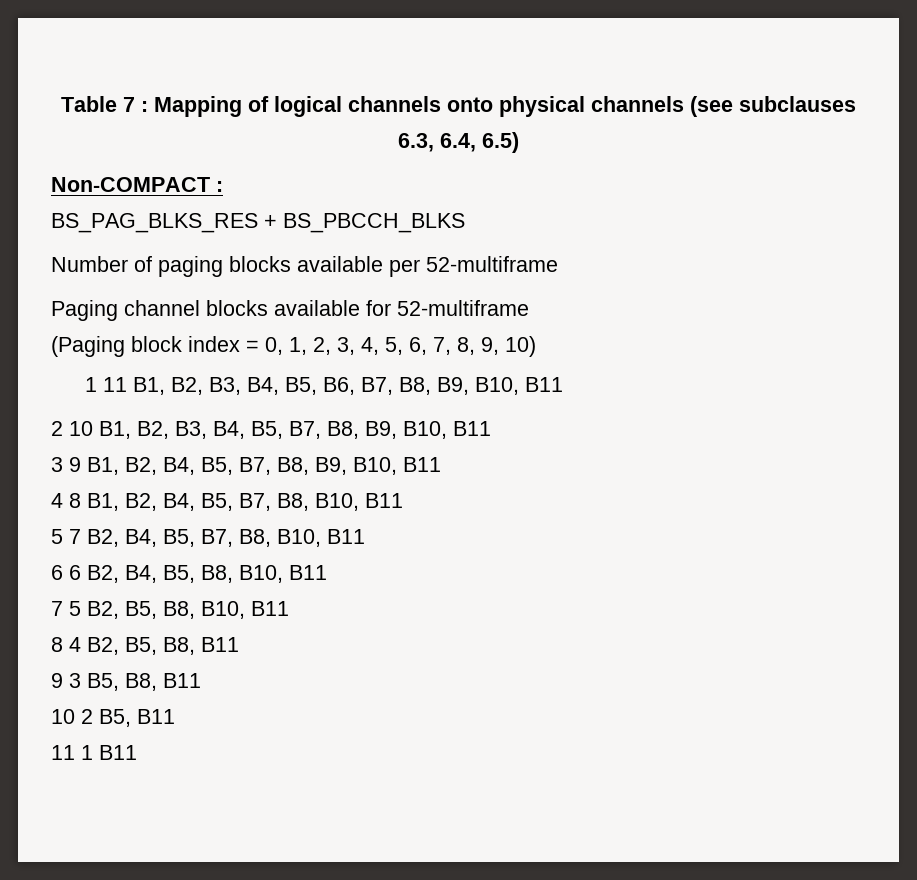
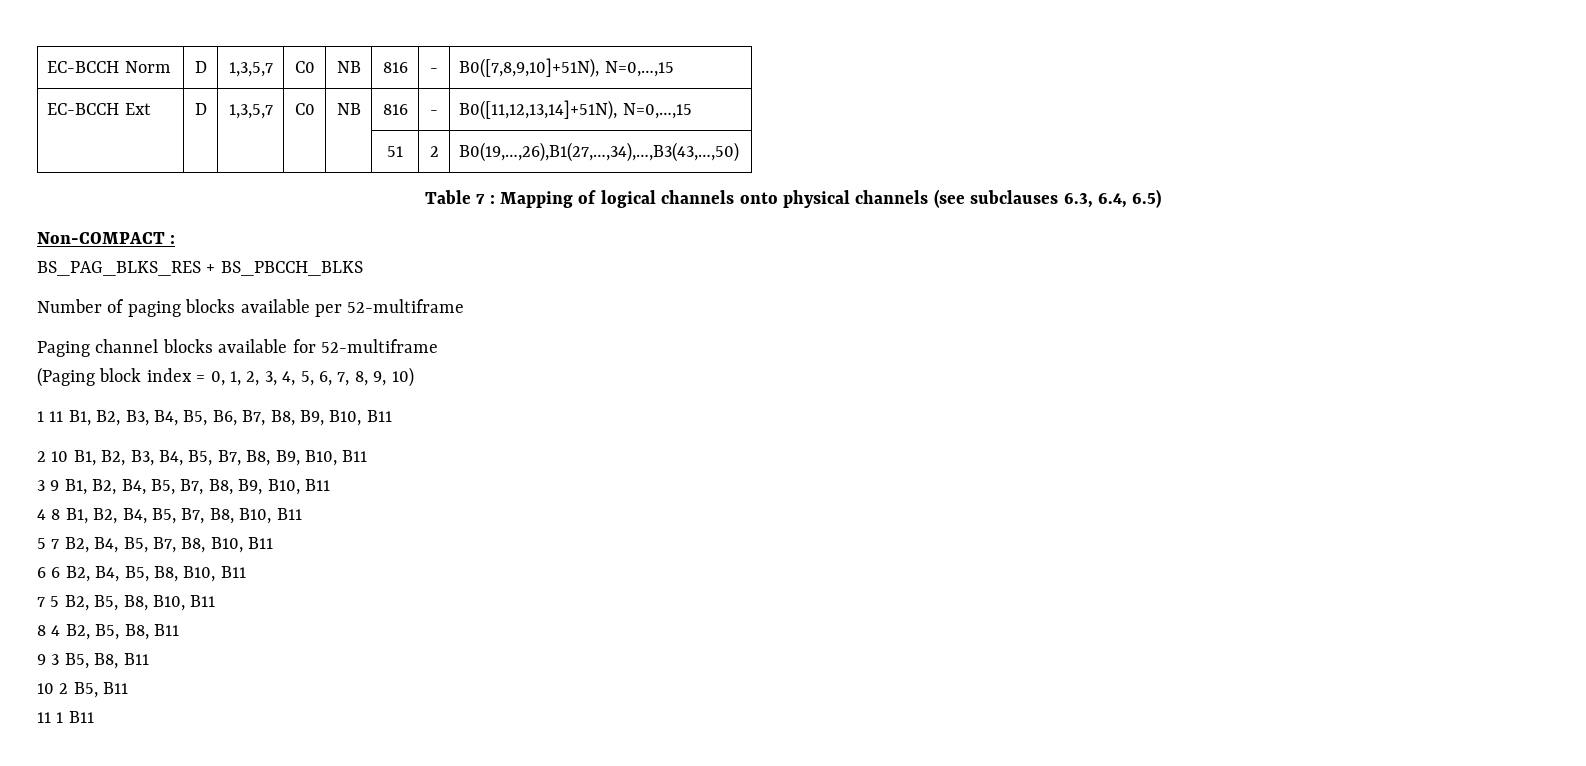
+ EC-BCCH Norm | D | 1,3,5,7 | C0 | NB | 816 | - | B0([7,8,9,10]+51N), N=0,…,15
+ EC-BCCH Ext | D | 1,3,5,7 | C0 | NB | 816 | - | B0([11,12,13,14]+51N), N=0,…,15
+ | | | | | 51 | 2 | B0(19,…,26),B1(27,…,34),…,B3(43,…,50)

